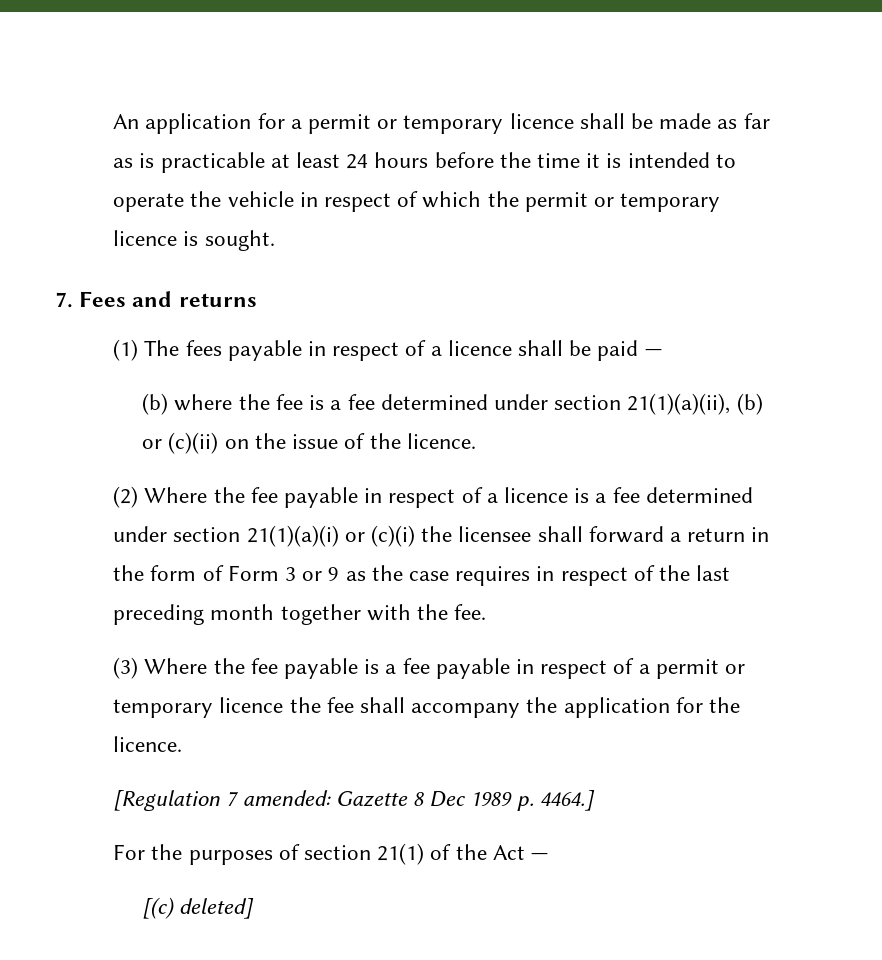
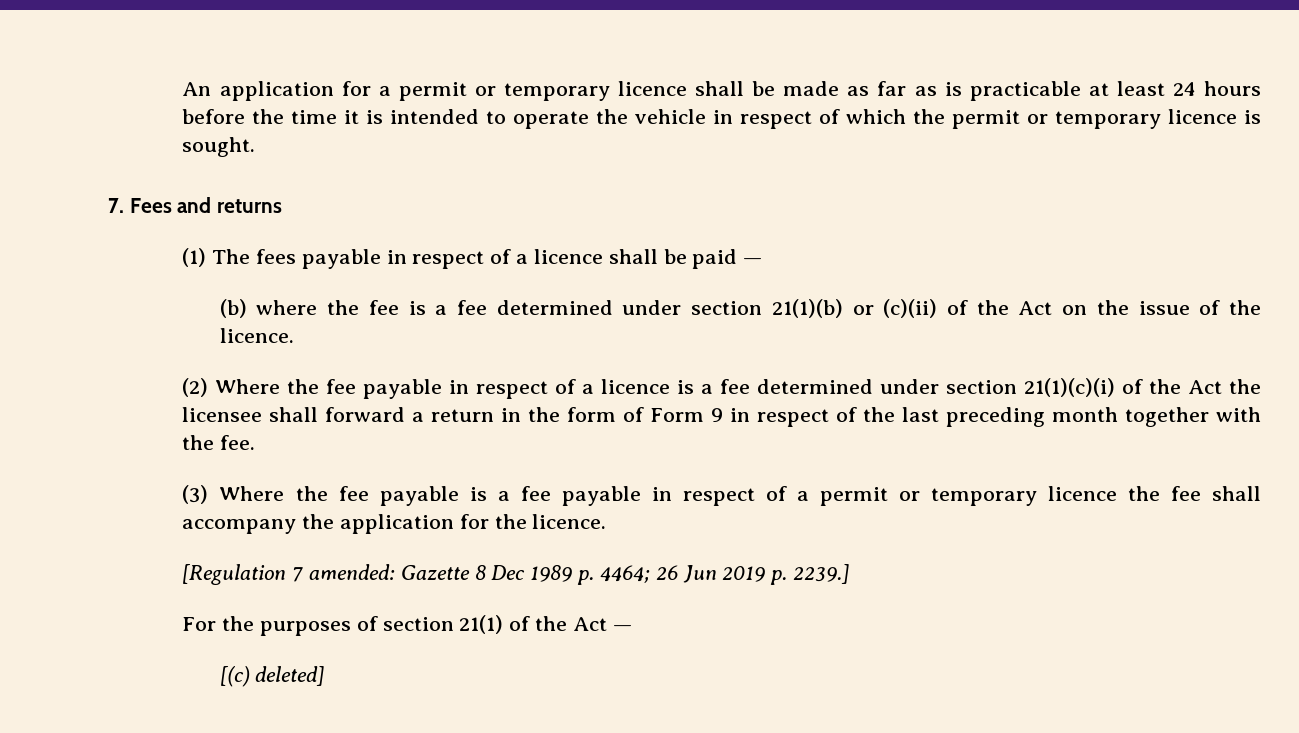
- (b) where the fee is a fee determined under section 21(1)(a)(ii), (b) or (c)(ii) on the issue of the licence.
+ (b) where the fee is a fee determined under section 21(1)(b) or (c)(ii) of the Act on the issue of the licence.
- (2) Where the fee payable in respect of a licence is a fee determined under section 21(1)(a)(i) or (c)(i) the licensee shall forward a return in the form of Form 3 or 9 as the case requires in respect of the last preceding month together with the fee.
+ (2) Where the fee payable in respect of a licence is a fee determined under section 21(1)(c)(i) of the Act the licensee shall forward a return in the form of Form 9 in respect of the last preceding month together with the fee.
- [Regulation 7 amended: Gazette 8 Dec 1989 p. 4464.]
+ [Regulation 7 amended: Gazette 8 Dec 1989 p. 4464; 26 Jun 2019 p. 2239.]

